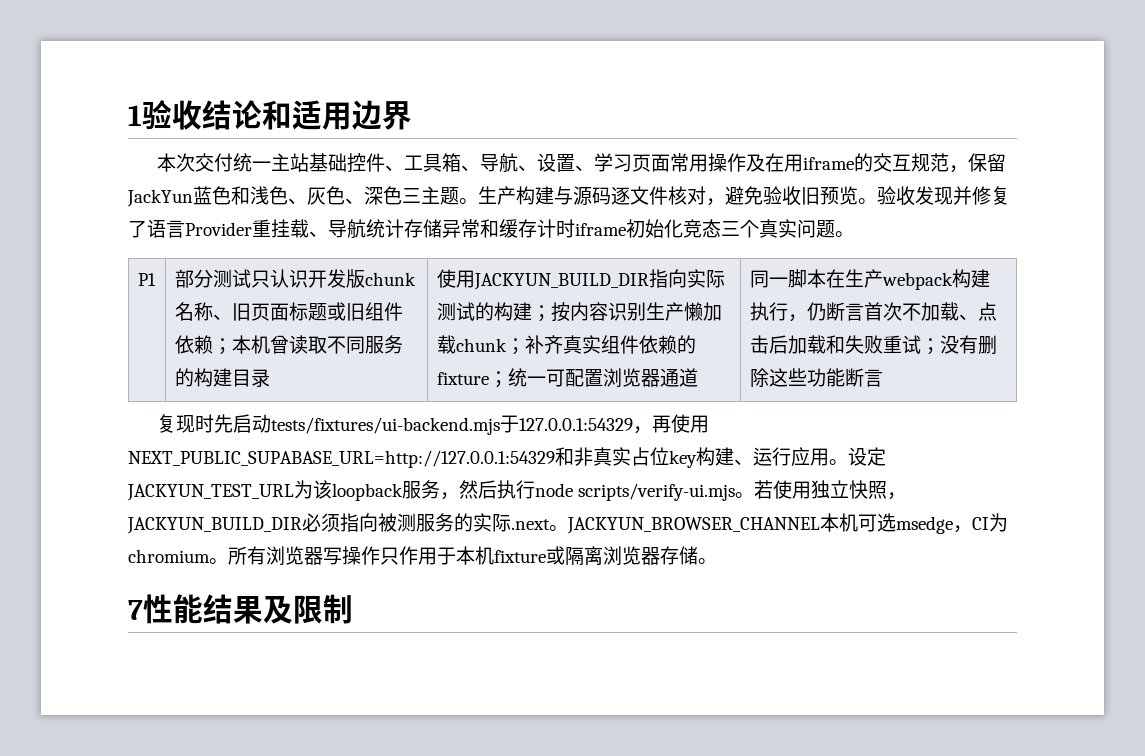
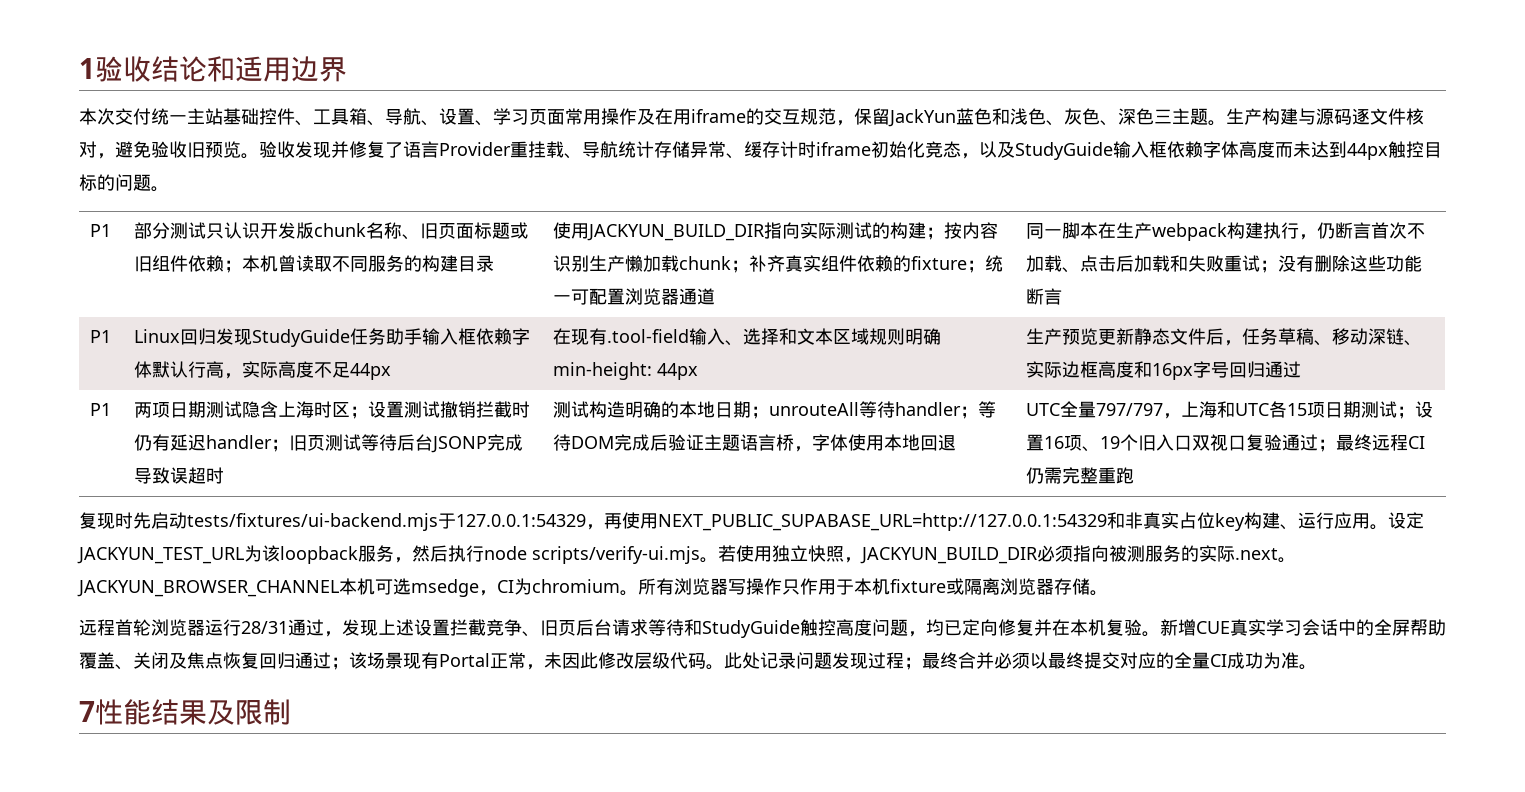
- 验收发现并修复了语言Provider重挂载、导航统计存储异常和缓存计时iframe初始化竞态三个真实问题。
+ 验收发现并修复了语言Provider重挂载、导航统计存储异常、缓存计时iframe初始化竞态，以及StudyGuide输入框依赖字体高度而未达到44px触控目标的问题。
+ P1 | Linux回归发现StudyGuide任务助手输入框依赖字体默认行高，实际高度不足44px | 在现有.tool-field输入、选择和文本区域规则明确min-height: 44px | 生产预览更新静态文件后，任务草稿、移动深链、实际边框高度和16px字号回归通过
+ P1 | 两项日期测试隐含上海时区；设置测试撤销拦截时仍有延迟handler；旧页测试等待后台JSONP完成导致误超时 | 测试构造明确的本地日期；unrouteAll等待handler；等待DOM完成后验证主题语言桥，字体使用本地回退 | UTC全量797/797，上海和UTC各15项日期测试；设置16项、19个旧入口双视口复验通过；最终远程CI仍需完整重跑
+ 远程首轮浏览器运行28/31通过，发现上述设置拦截竞争、旧页后台请求等待和StudyGuide触控高度问题，均已定向修复并在本机复验。新增CUE真实学习会话中的全屏帮助覆盖、关闭及焦点恢复回归通过；该场景现有Portal正常，未因此修改层级代码。此处记录问题发现过程；最终合并必须以最终提交对应的全量CI成功为准。

